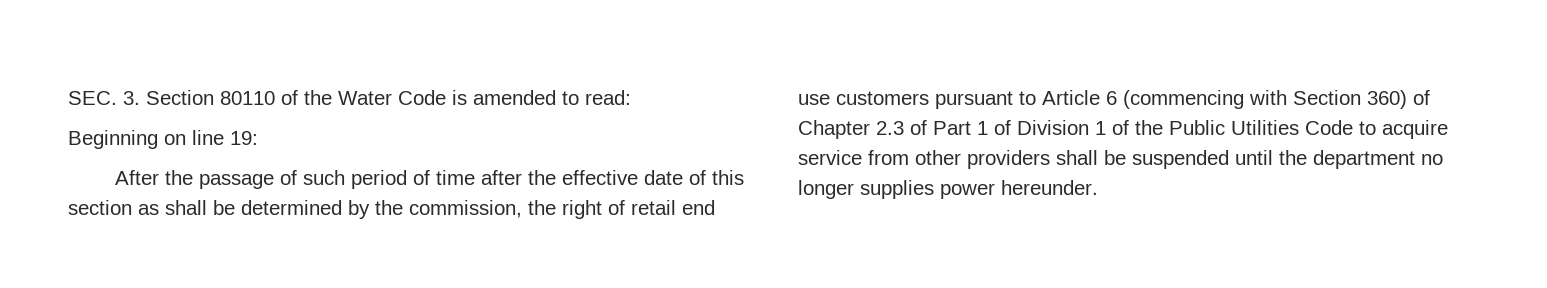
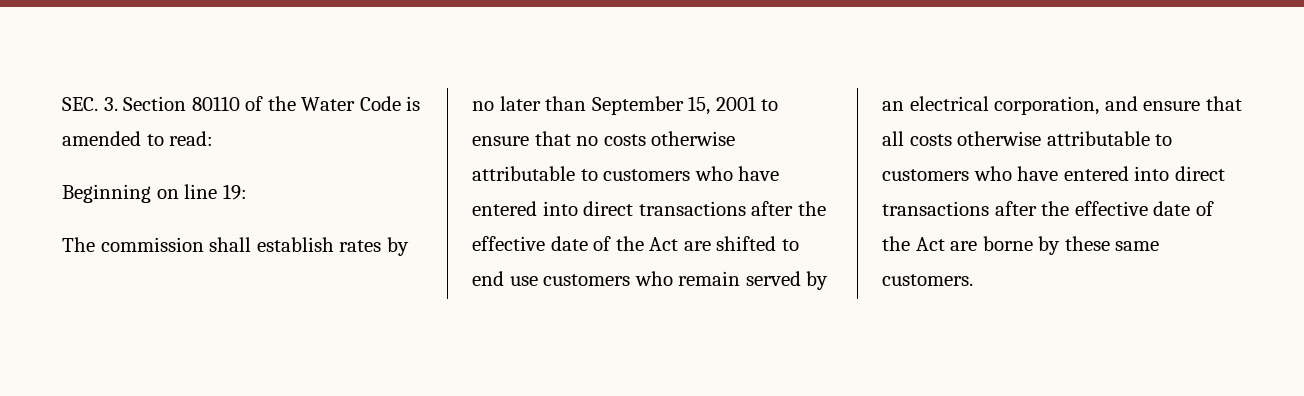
- After the passage of such period of time after the effective date of this section as shall be determined by the commission, the right of retail end use customers pursuant to Article 6 (commencing with Section 360) of Chapter 2.3 of Part 1 of Division 1 of the Public Utilities Code to acquire service from other providers shall be suspended until the department no longer supplies power hereunder.
+ The commission shall establish rates by no later than September 15, 2001 to ensure that no costs otherwise attributable to customers who have entered into direct transactions after the effective date of the Act are shifted to end use customers who remain served by an electrical corporation, and ensure that all costs otherwise attributable to customers who have entered into direct transactions after the effective date of the Act are borne by these same customers.

